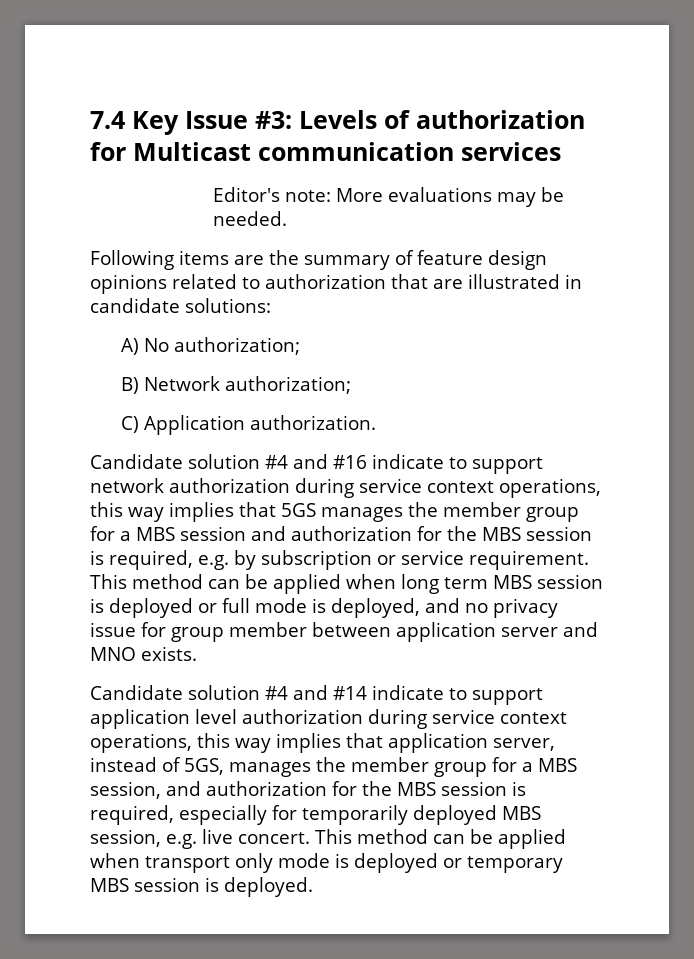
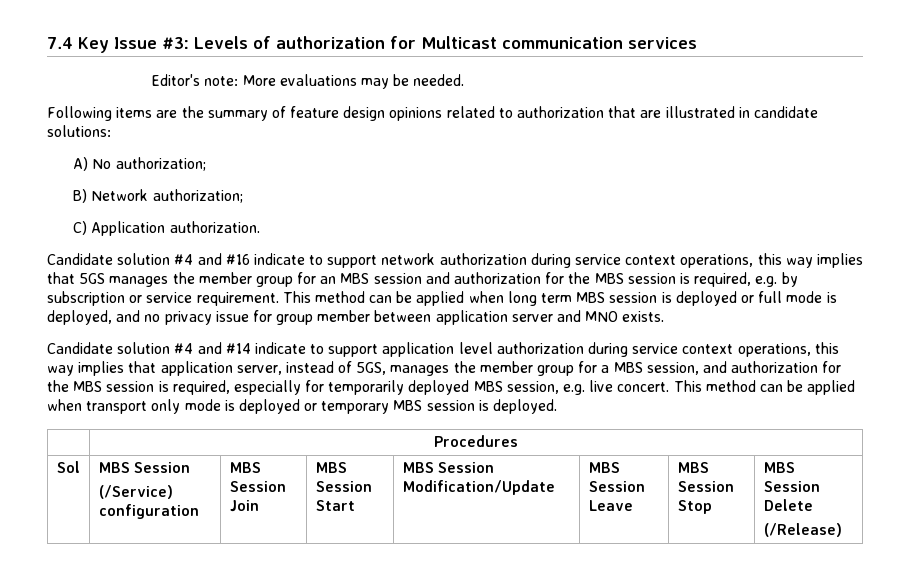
- Candidate solution #4 and #16 indicate to support network authorization during service context operations, this way implies that 5GS manages the member group for a MBS session and authorization for the MBS session is required, e.g. by subscription or service requirement.
+ Candidate solution #4 and #16 indicate to support network authorization during service context operations, this way implies that 5GS manages the member group for an MBS session and authorization for the MBS session is required, e.g. by subscription or service requirement.
+ | Procedures
+ Sol | MBS Session
+ (/Service) configuration | MBS Session Join | MBS Session Start | MBS Session Modification/Update | MBS Session Leave | MBS Session Stop | MBS Session Delete
+ (/Release)

